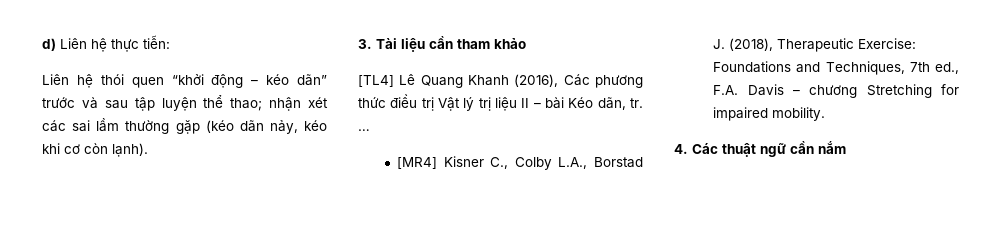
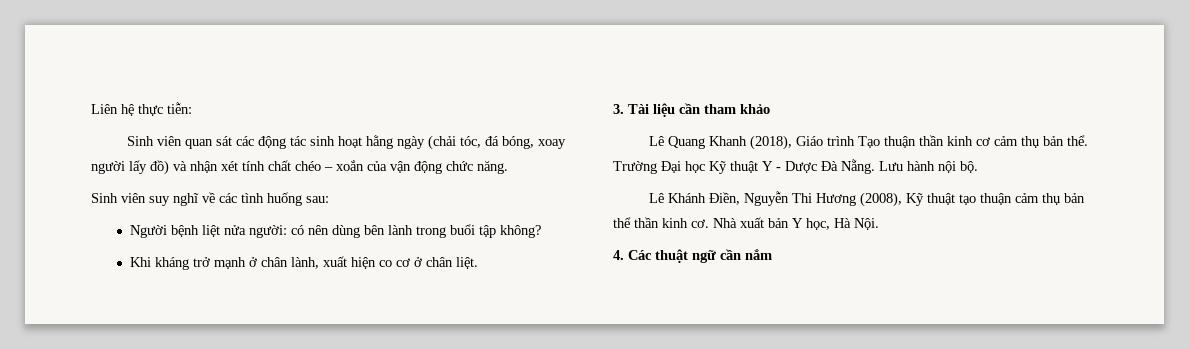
- d) Liên hệ thực tiễn:
+ Liên hệ thực tiễn:
- Liên hệ thói quen “khởi động – kéo dãn” trước và sau tập luyện thể thao; nhận xét các sai lầm thường gặp (kéo dãn nảy, kéo khi cơ còn lạnh).
+ Sinh viên quan sát các động tác sinh hoạt hằng ngày (chải tóc, đá bóng, xoay người lấy đồ) và nhận xét tính chất chéo – xoắn của vận động chức năng.
+ Sinh viên suy nghĩ về các tình huống sau:
+ Người bệnh liệt nửa người: có nên dùng bên lành trong buổi tập không?
+ Khi kháng trở mạnh ở chân lành, xuất hiện co cơ ở chân liệt.
- [TL4] Lê Quang Khanh (2016), Các phương thức điều trị Vật lý trị liệu II – bài Kéo dãn, tr. …
- [MR4] Kisner C., Colby L.A., Borstad J. (2018), Therapeutic Exercise: Foundations and Techniques, 7th ed., F.A. Davis – chương Stretching for impaired mobility.
+ Lê Quang Khanh (2018), Giáo trình Tạo thuận thần kinh cơ cảm thụ bản thể. Trường Đại học Kỹ thuật Y - Dược Đà Nẵng. Lưu hành nội bộ.
+ Lê Khánh Điền, Nguyễn Thi Hương (2008), Kỹ thuật tạo thuận cảm thụ bản thể thần kinh cơ. Nhà xuất bản Y học, Hà Nội.

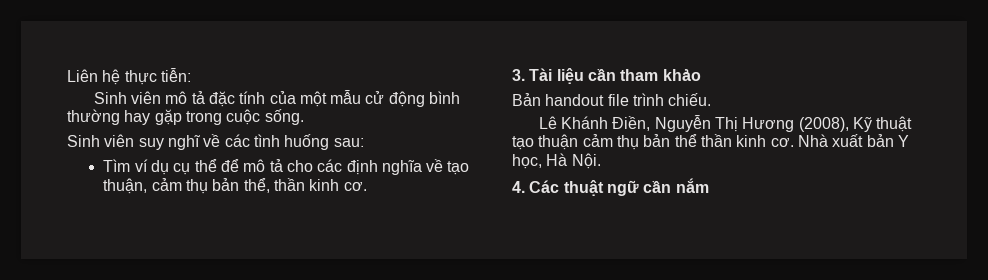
- Sinh viên quan sát các động tác sinh hoạt hằng ngày (chải tóc, đá bóng, xoay người lấy đồ) và nhận xét tính chất chéo – xoắn của vận động chức năng.
+ Sinh viên mô tả đặc tính của một mẫu cử động bình thường hay gặp trong cuộc sống.
- Người bệnh liệt nửa người: có nên dùng bên lành trong buổi tập không?
- Khi kháng trở mạnh ở chân lành, xuất hiện co cơ ở chân liệt.
+ Tìm ví dụ cụ thể để mô tả cho các định nghĩa về tạo thuận, cảm thụ bản thể, thần kinh cơ.
- Lê Quang Khanh (2018), Giáo trình Tạo thuận thần kinh cơ cảm thụ bản thể. Trường Đại học Kỹ thuật Y - Dược Đà Nẵng. Lưu hành nội bộ.
+ Bản handout file trình chiếu.
- Lê Khánh Điền, Nguyễn Thi Hương (2008), Kỹ thuật tạo thuận cảm thụ bản thể thần kinh cơ.
+ Lê Khánh Điền, Nguyễn Thị Hương (2008), Kỹ thuật tạo thuận cảm thụ bản thể thần kinh cơ.

